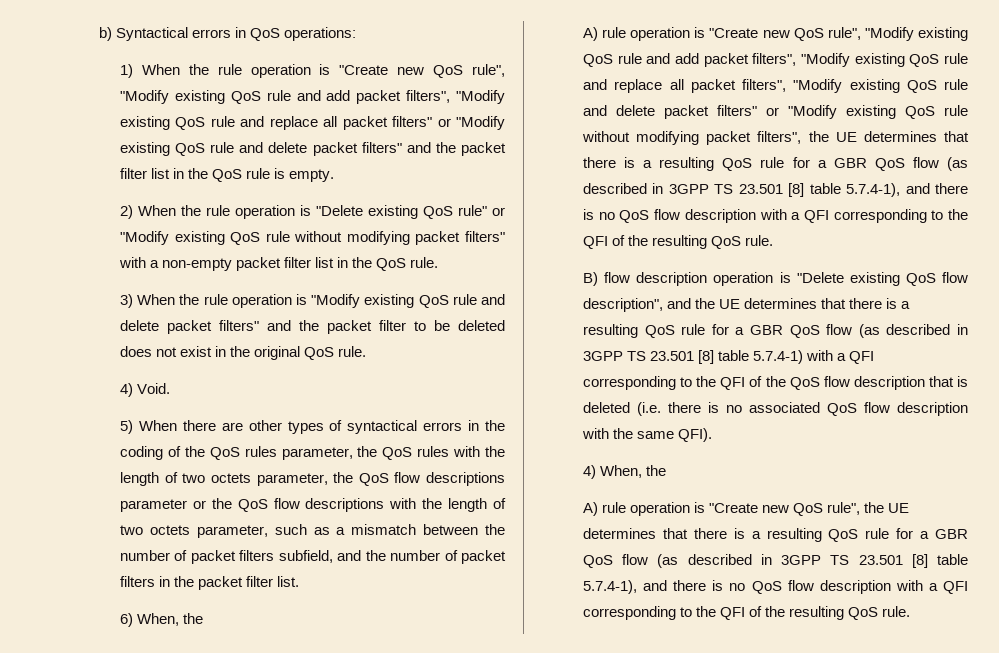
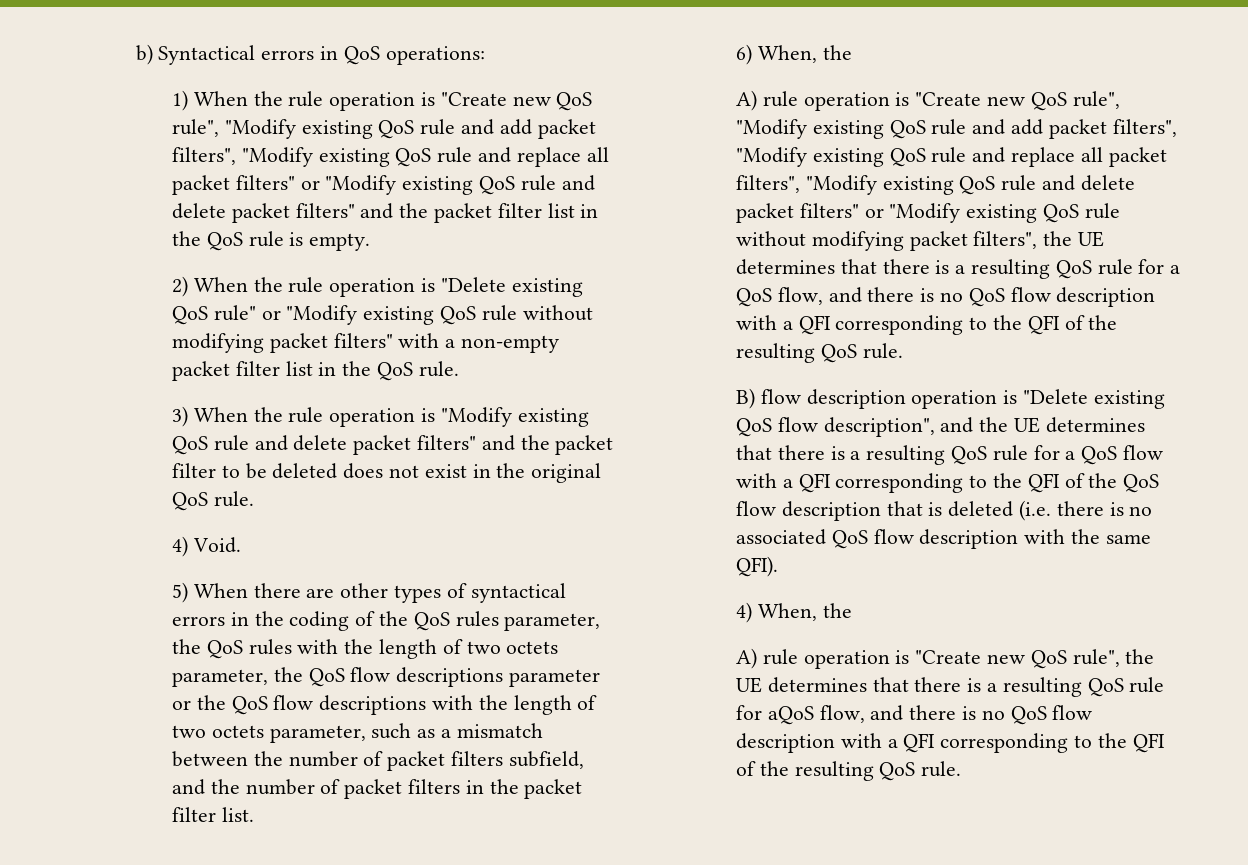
- A) rule operation is "Create new QoS rule", "Modify existing QoS rule and add packet filters", "Modify existing QoS rule and replace all packet filters", "Modify existing QoS rule and delete packet filters" or "Modify existing QoS rule without modifying packet filters", the UE determines that there is a resulting QoS rule for a GBR QoS flow (as described in 3GPP TS 23.501 [8] table 5.7.4-1), and there is no QoS flow description with a QFI corresponding to the QFI of the resulting QoS rule.
+ A) rule operation is "Create new QoS rule", "Modify existing QoS rule and add packet filters", "Modify existing QoS rule and replace all packet filters", "Modify existing QoS rule and delete packet filters" or "Modify existing QoS rule without modifying packet filters", the UE determines that there is a resulting QoS rule for a QoS flow, and there is no QoS flow description with a QFI corresponding to the QFI of the resulting QoS rule.
- B) flow description operation is "Delete existing QoS flow description", and the UE determines that there is a resulting QoS rule for a GBR QoS flow (as described in 3GPP TS 23.501 [8] table 5.7.4-1) with a QFI corresponding to the QFI of the QoS flow description that is deleted (i.e. there is no associated QoS flow description with the same QFI).
+ B) flow description operation is "Delete existing QoS flow description", and the UE determines that there is a resulting QoS rule for a QoS flow with a QFI corresponding to the QFI of the QoS flow description that is deleted (i.e. there is no associated QoS flow description with the same QFI).
- A) rule operation is "Create new QoS rule", the UE determines that there is a resulting QoS rule for a GBR QoS flow (as described in 3GPP TS 23.501 [8] table 5.7.4-1), and there is no QoS flow description with a QFI corresponding to the QFI of the resulting QoS rule.
+ A) rule operation is "Create new QoS rule", the UE determines that there is a resulting QoS rule for aQoS flow, and there is no QoS flow description with a QFI corresponding to the QFI of the resulting QoS rule.

